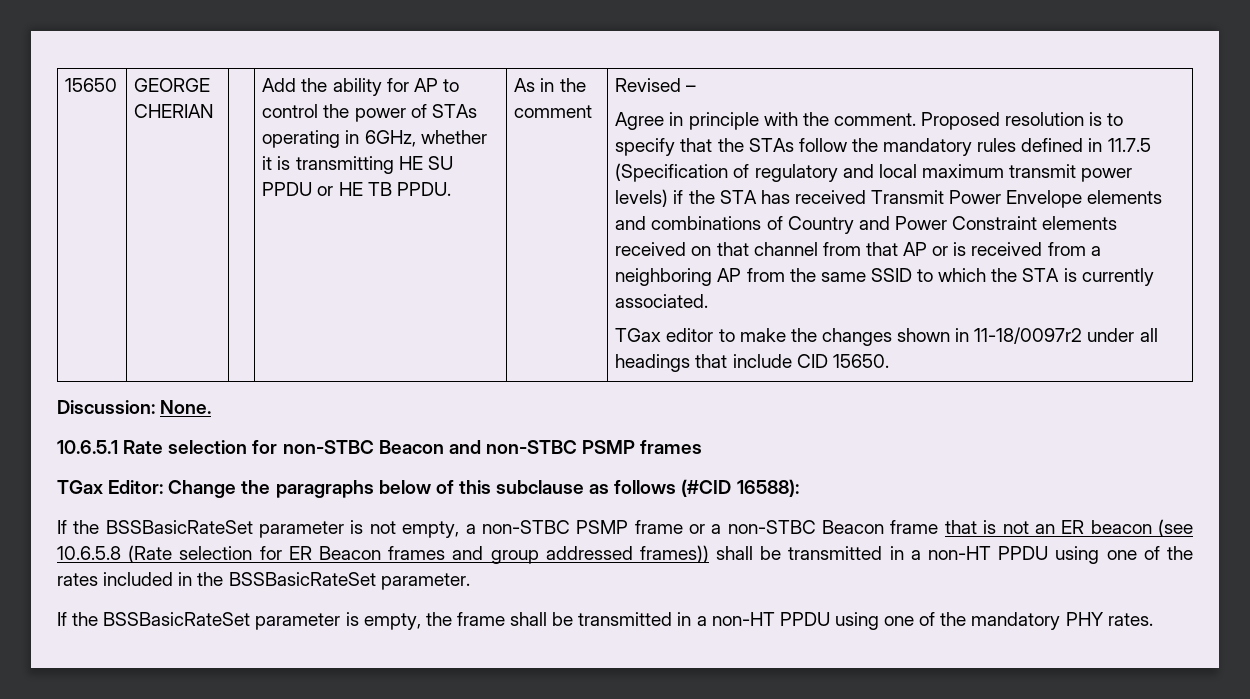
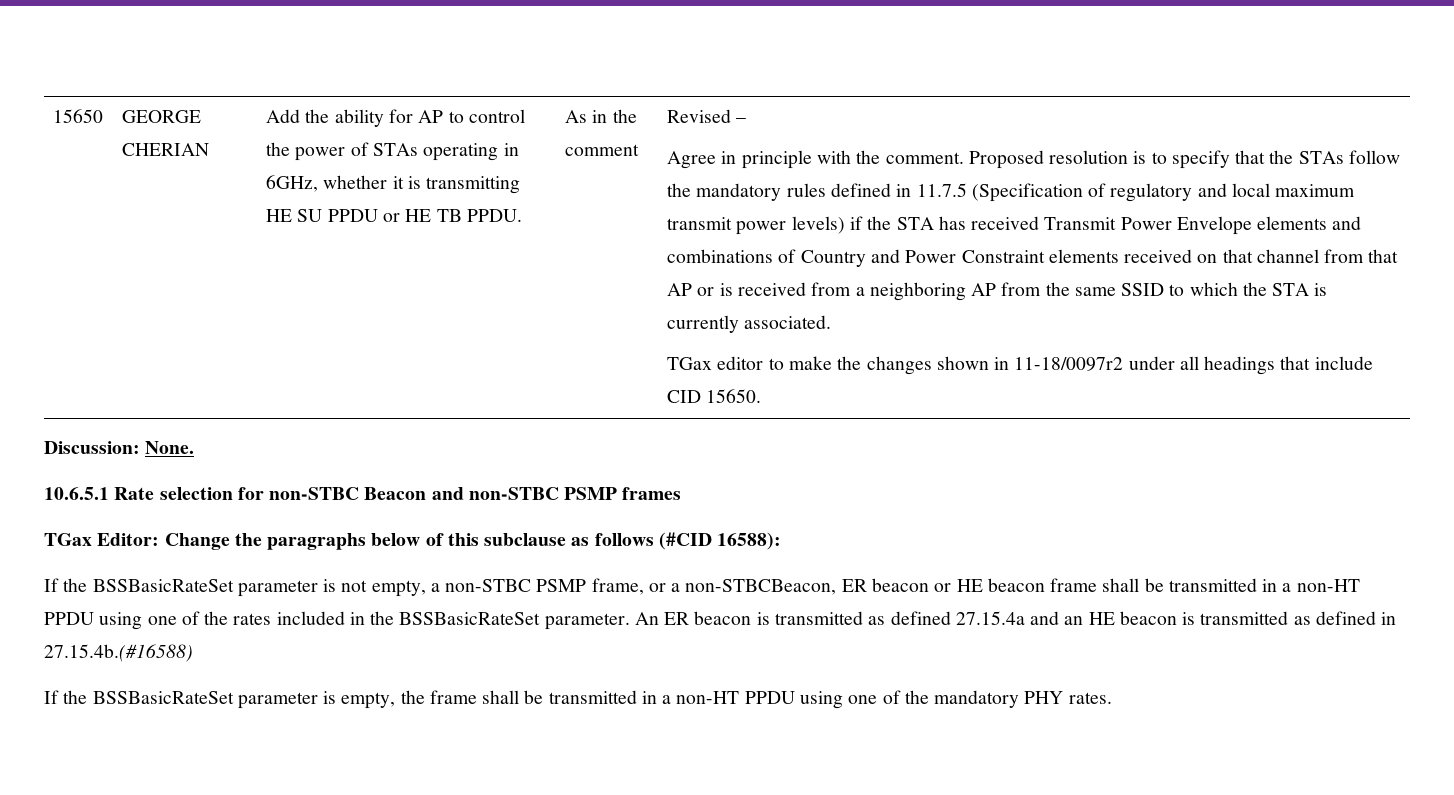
- If the BSSBasicRateSet parameter is not empty, a non-STBC PSMP frame or a non-STBC Beacon frame that is not an ER beacon (see 10.6.5.8 (Rate selection for ER Beacon frames and group addressed frames)) shall be transmitted in a non-HT PPDU using one of the rates included in the BSSBasicRateSet parameter.
+ If the BSSBasicRateSet parameter is not empty, a non-STBC PSMP frame, or a non-STBCBeacon, ER beacon or HE beacon frame shall be transmitted in a non-HT PPDU using one of the rates included in the BSSBasicRateSet parameter. An ER beacon is transmitted as defined 27.15.4a and an HE beacon is transmitted as defined in 27.15.4b.(#16588)

